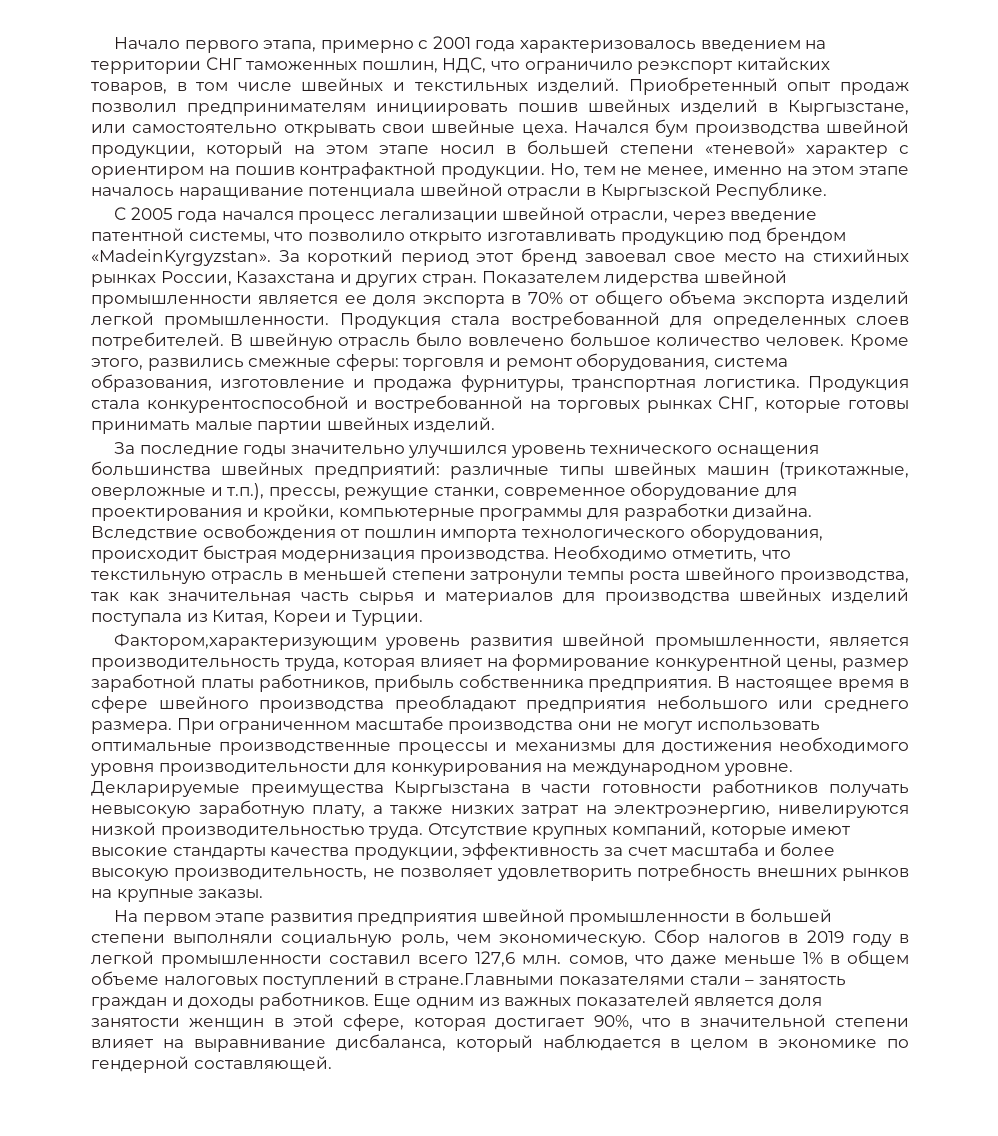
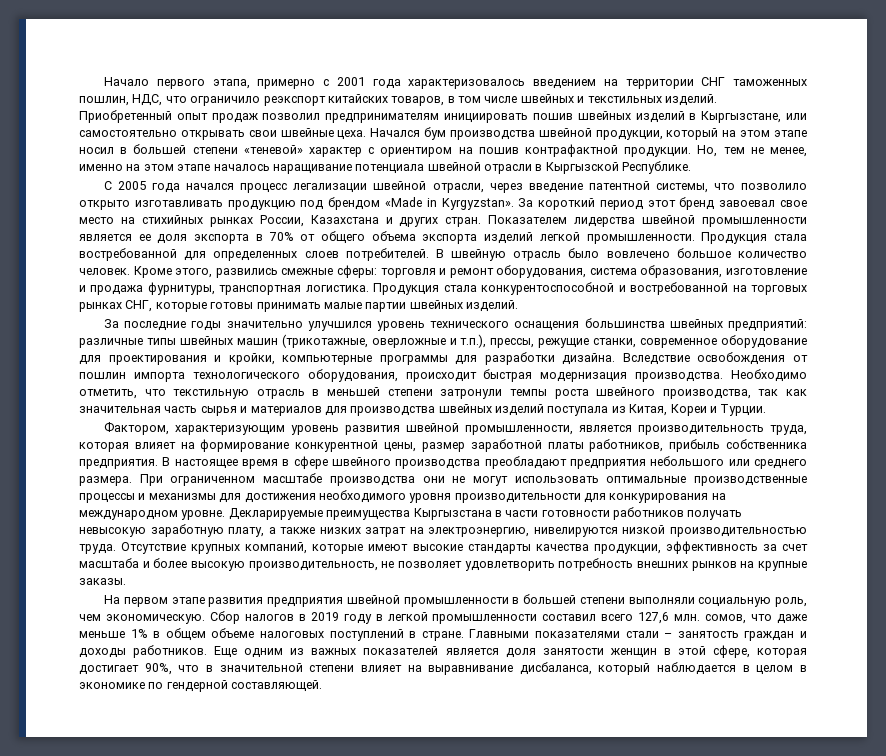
- С 2005 года начался процесс легализации швейной отрасли, через введение патентной системы, что позволило открыто изготавливать продукцию под брендом «MadeinKyrgyzstan».
+ С 2005 года начался процесс легализации швейной отрасли, через введение патентной системы, что позволило открыто изготавливать продукцию под брендом «Made in Kyrgyzstan».
- Фактором,характеризующим уровень развития швейной промышленности, является производительность труда, которая влияет на формирование конкурентной цены, размер заработной платы работников, прибыль собственника предприятия.
+ Фактором, характеризующим уровень развития швейной промышленности, является производительность труда, которая влияет на формирование конкурентной цены, размер заработной платы работников, прибыль собственника предприятия.
- Сбор налогов в 2019 году в легкой промышленности составил всего 127,6 млн. сомов, что даже меньше 1% в общем объеме налоговых поступлений в стране.Главными показателями стали – занятость граждан и доходы работников.
+ Сбор налогов в 2019 году в легкой промышленности составил всего 127,6 млн. сомов, что даже меньше 1% в общем объеме налоговых поступлений в стране. Главными показателями стали – занятость граждан и доходы работников.

